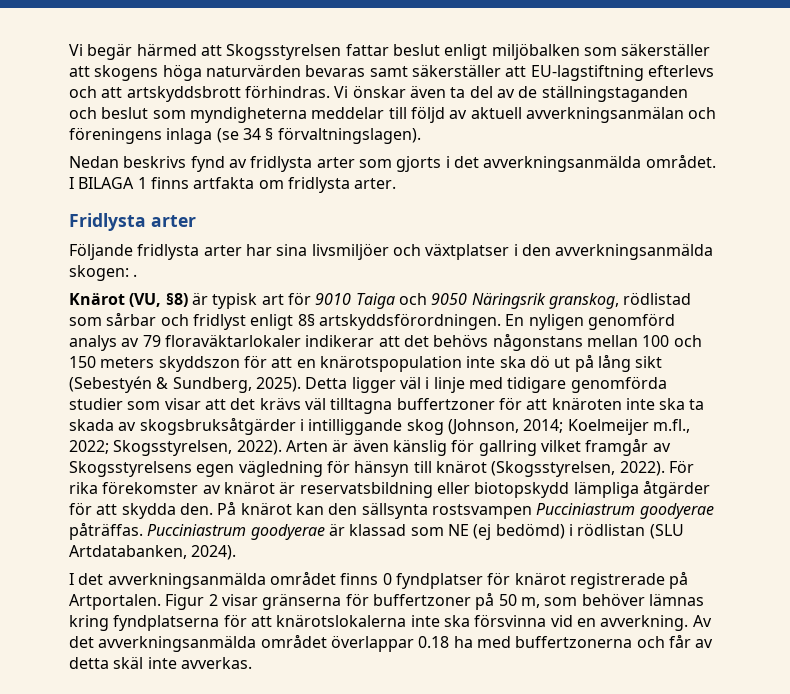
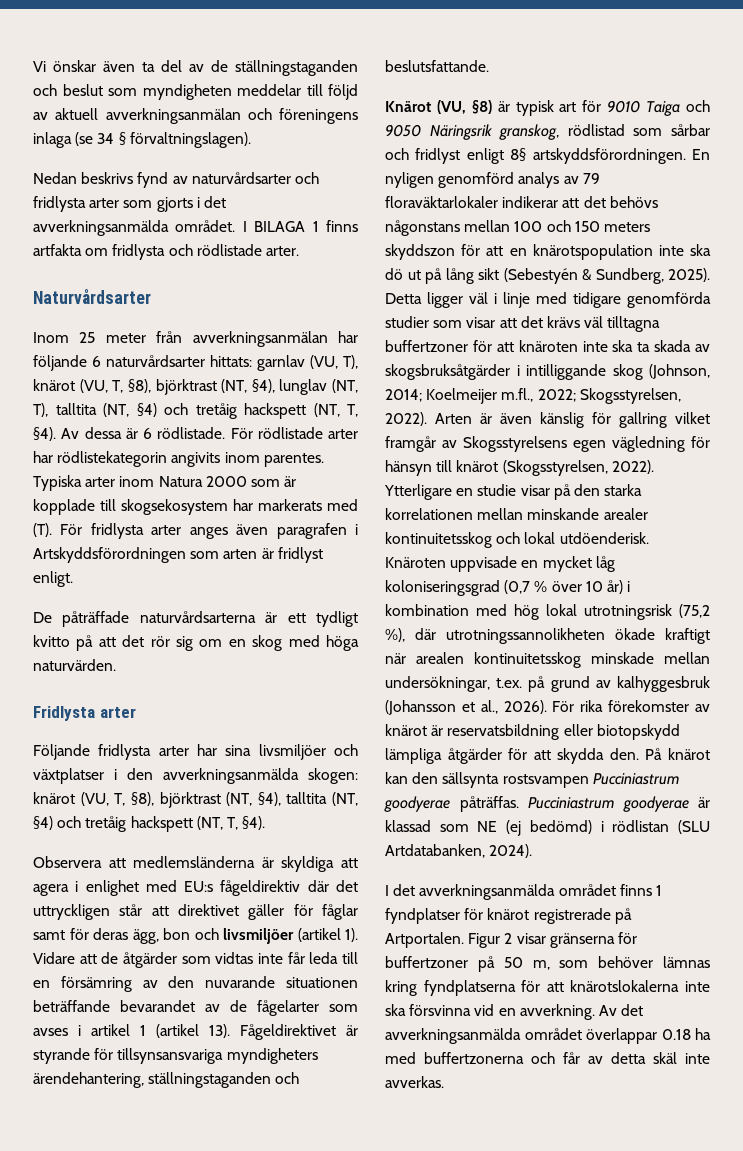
- Vi begär härmed att Skogsstyrelsen fattar beslut enligt miljöbalken som säkerställer att skogens höga naturvärden bevaras samt säkerställer att EU-lagstiftning efterlevs och att artskyddsbrott förhindras. Vi önskar även ta del av de ställningstaganden och beslut som myndigheterna meddelar till följd av aktuell avverkningsanmälan och föreningens inlaga (se 34 § förvaltningslagen).
+ Vi önskar även ta del av de ställningstaganden och beslut som myndigheten meddelar till följd av aktuell avverkningsanmälan och föreningens inlaga (se 34 § förvaltningslagen).
- Nedan beskrivs fynd av fridlysta arter som gjorts i det avverkningsanmälda området.
+ Nedan beskrivs fynd av naturvårdsarter och fridlysta arter som gjorts i det avverkningsanmälda området.
- I BILAGA 1 finns artfakta om fridlysta arter.
+ I BILAGA 1 finns artfakta om fridlysta och rödlistade arter.
+ Naturvårdsarter
+ Inom 25 meter från avverkningsanmälan har följande 6 naturvårdsarter hittats: garnlav (VU, T), knärot (VU, T, §8), björktrast (NT, §4), lunglav (NT, T), talltita (NT, §4) och tretåig hackspett (NT, T, §4). Av dessa är 6 rödlistade. För rödlistade arter har rödlistekategorin angivits inom parentes. Typiska arter inom Natura 2000 som är kopplade till skogsekosystem har markerats med (T). För fridlysta arter anges även paragrafen i Artskyddsförordningen som arten är fridlyst enligt.
+ De påträffade naturvårdsarterna är ett tydligt kvitto på att det rör sig om en skog med höga naturvärden.
- Följande fridlysta arter har sina livsmiljöer och växtplatser i den avverkningsanmälda skogen: .
+ Följande fridlysta arter har sina livsmiljöer och växtplatser i den avverkningsanmälda skogen: knärot (VU, T, §8), björktrast (NT, §4), talltita (NT, §4) och tretåig hackspett (NT, T, §4).
+ Observera att medlemsländerna är skyldiga att agera i enlighet med EU:s fågeldirektiv där det uttryckligen står att direktivet gäller för fåglar samt för deras ägg, bon och livsmiljöer (artikel 1). Vidare att de åtgärder som vidtas inte får leda till en försämring av den nuvarande situationen beträffande bevarandet av de fågelarter som avses i artikel 1 (artikel 13). Fågeldirektivet är styrande för tillsynsansvariga myndigheters ärendehantering, ställningstaganden och beslutsfattande.
+ Ytterligare en studie visar på den starka korrelationen mellan minskande arealer kontinuitetsskog och lokal utdöenderisk. Knäroten uppvisade en mycket låg koloniseringsgrad (0,7 % över 10 år) i kombination med hög lokal utrotningsrisk (75,2 %), där utrotningssannolikheten ökade kraftigt när arealen kontinuitetsskog minskade mellan undersökningar, t.ex. på grund av kalhyggesbruk (Johansson et al., 2026).
- I det avverkningsanmälda området finns 0 fyndplatser för knärot registrerade på Artportalen.
+ I det avverkningsanmälda området finns 1 fyndplatser för knärot registrerade på Artportalen.

